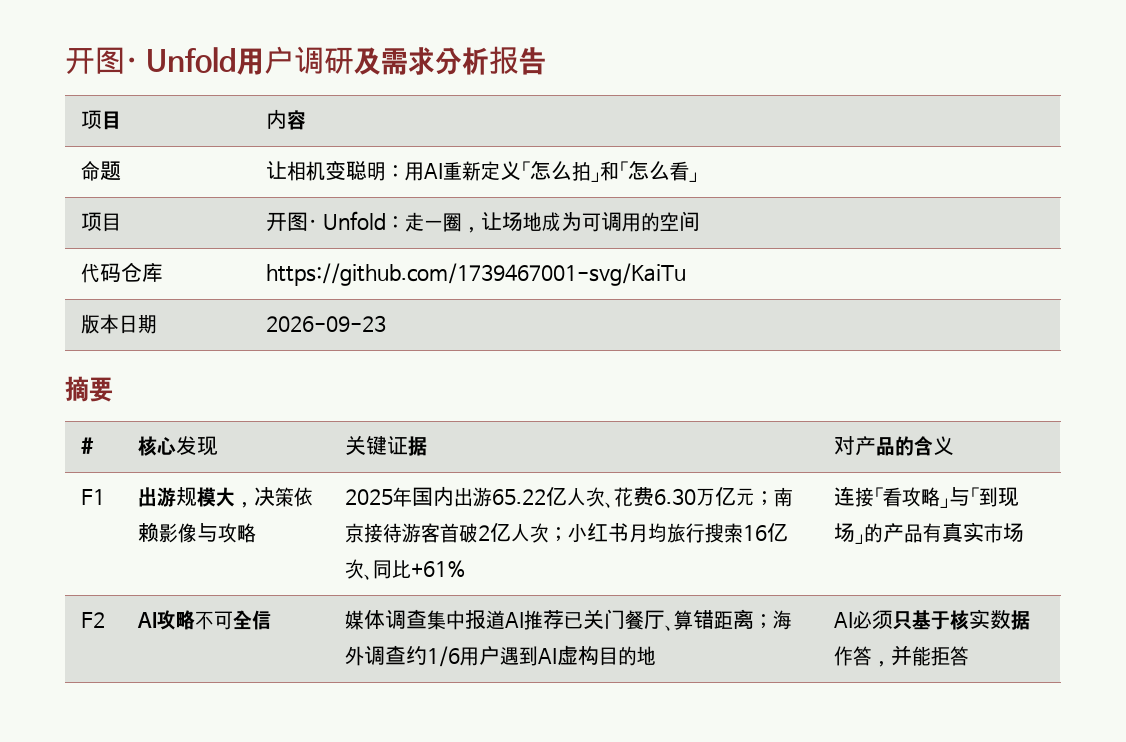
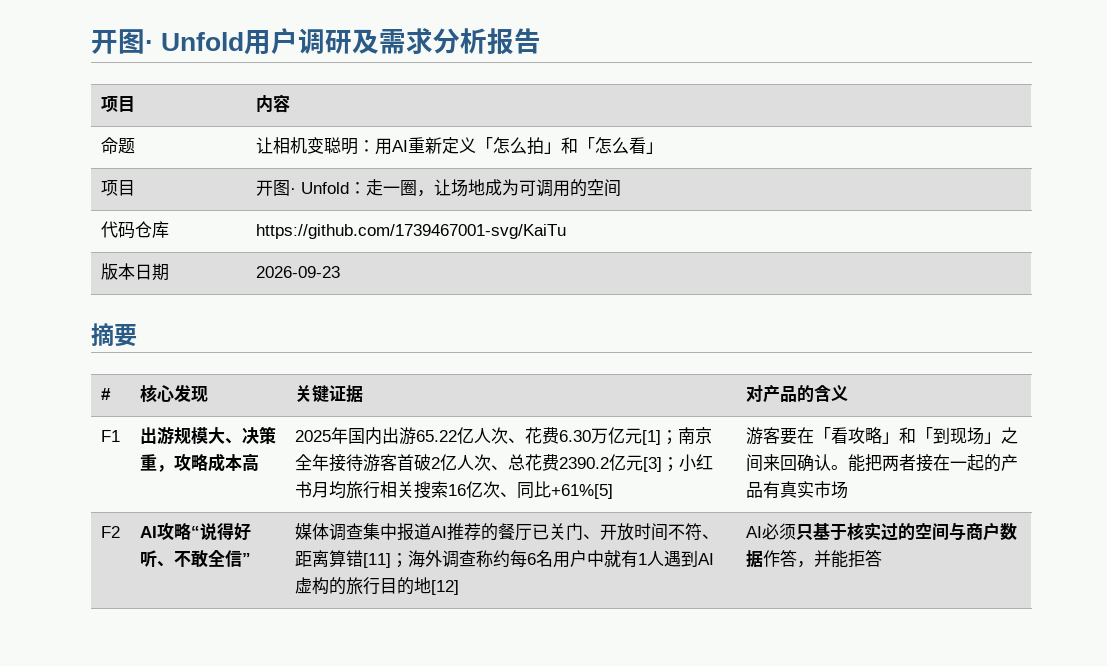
- 出游规模大，决策依赖影像与攻略
+ 出游规模大、决策重，攻略成本高
- 2025年国内出游65.22亿人次、花费6.30万亿元；南京接待游客首破2亿人次；小红书月均旅行搜索16亿次、同比+61% | 连接「看攻略」与「到现场」的产品有真实市场
+ 2025年国内出游65.22亿人次、花费6.30万亿元[1]；南京全年接待游客首破2亿人次、总花费2390.2亿元[3]；小红书月均旅行相关搜索16亿次、同比+61%[5] | 游客要在「看攻略」和「到现场」之间来回确认。能把两者接在一起的产品有真实市场
- AI攻略不可全信
+ AI攻略“说得好听、不敢全信”
- 媒体调查集中报道AI推荐已关门餐厅、算错距离；海外调查约1/6用户遇到AI虚构目的地
+ 媒体调查集中报道AI推荐的餐厅已关门、开放时间不符、距离算错[11]；海外调查称约每6名用户中就有1人遇到AI虚构的旅行目的地[12]
- AI必须只基于核实数据作答，并能拒答
+ AI必须只基于核实过的空间与商户数据作答，并能拒答

